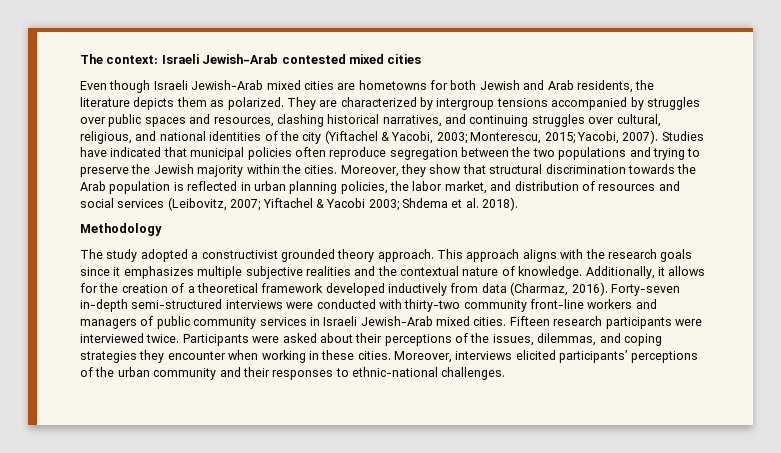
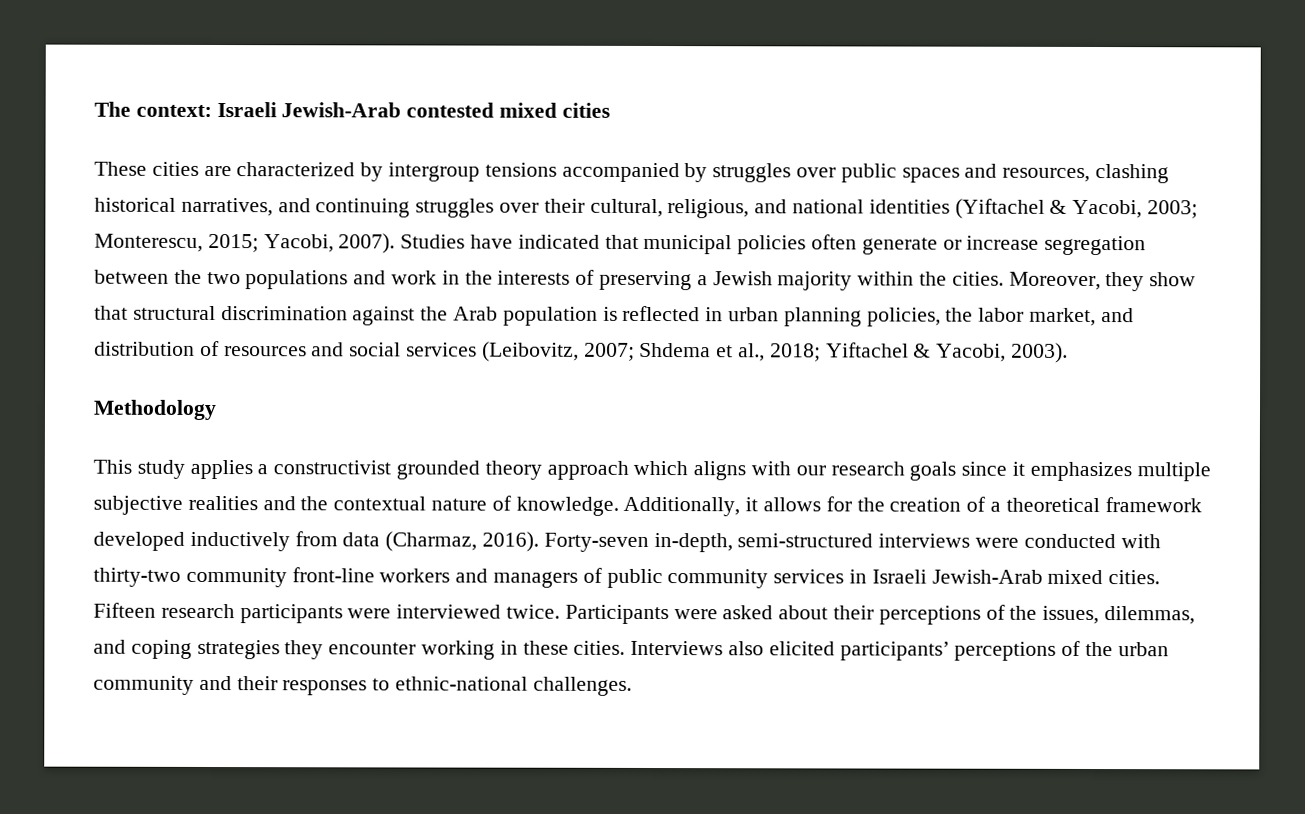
- Even though Israeli Jewish-Arab mixed cities are hometowns for both Jewish and Arab residents, the literature depicts them as polarized. They are characterized by intergroup tensions accompanied by struggles over public spaces and resources, clashing historical narratives, and continuing struggles over cultural, religious, and national identities of the city (Yiftachel & Yacobi, 2003; Monterescu, 2015; Yacobi, 2007).
+ These cities are characterized by intergroup tensions accompanied by struggles over public spaces and resources, clashing historical narratives, and continuing struggles over their cultural, religious, and national identities (Yiftachel & Yacobi, 2003; Monterescu, 2015; Yacobi, 2007).
- Studies have indicated that municipal policies often reproduce segregation between the two populations and trying to preserve the Jewish majority within the cities.
+ Studies have indicated that municipal policies often generate or increase segregation between the two populations and work in the interests of preserving a Jewish majority within the cities.
- Moreover, they show that structural discrimination towards the Arab population is reflected in urban planning policies, the labor market, and distribution of resources and social services (Leibovitz, 2007; Yiftachel & Yacobi 2003; Shdema et al. 2018).
+ Moreover, they show that structural discrimination against the Arab population is reflected in urban planning policies, the labor market, and distribution of resources and social services (Leibovitz, 2007; Shdema et al., 2018; Yiftachel & Yacobi, 2003).
  Methodology
- The study adopted a constructivist grounded theory approach. This approach aligns with the research goals since it emphasizes multiple subjective realities and the contextual nature of knowledge.
+ This study applies a constructivist grounded theory approach which aligns with our research goals since it emphasizes multiple subjective realities and the contextual nature of knowledge.
- Forty-seven in-depth semi-structured interviews were conducted with thirty-two community front-line workers and managers of public community services in Israeli Jewish-Arab mixed cities.
+ Forty-seven in-depth, semi-structured interviews were conducted with thirty-two community front-line workers and managers of public community services in Israeli Jewish-Arab mixed cities.
- Participants were asked about their perceptions of the issues, dilemmas, and coping strategies they encounter when working in these cities.
+ Participants were asked about their perceptions of the issues, dilemmas, and coping strategies they encounter working in these cities.
- Moreover, interviews elicited participants’ perceptions of the urban community and their responses to ethnic-national challenges.
+ Interviews also elicited participants’ perceptions of the urban community and their responses to ethnic-national challenges.

